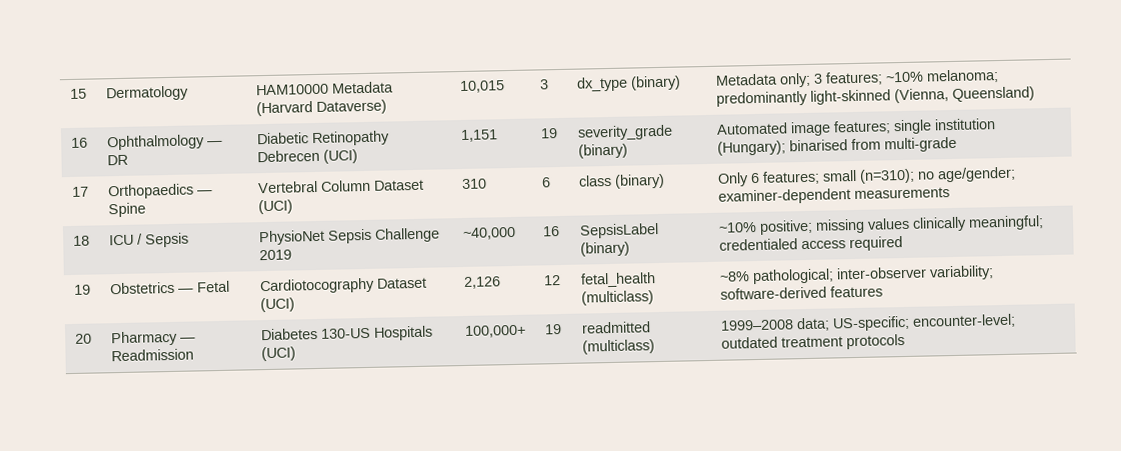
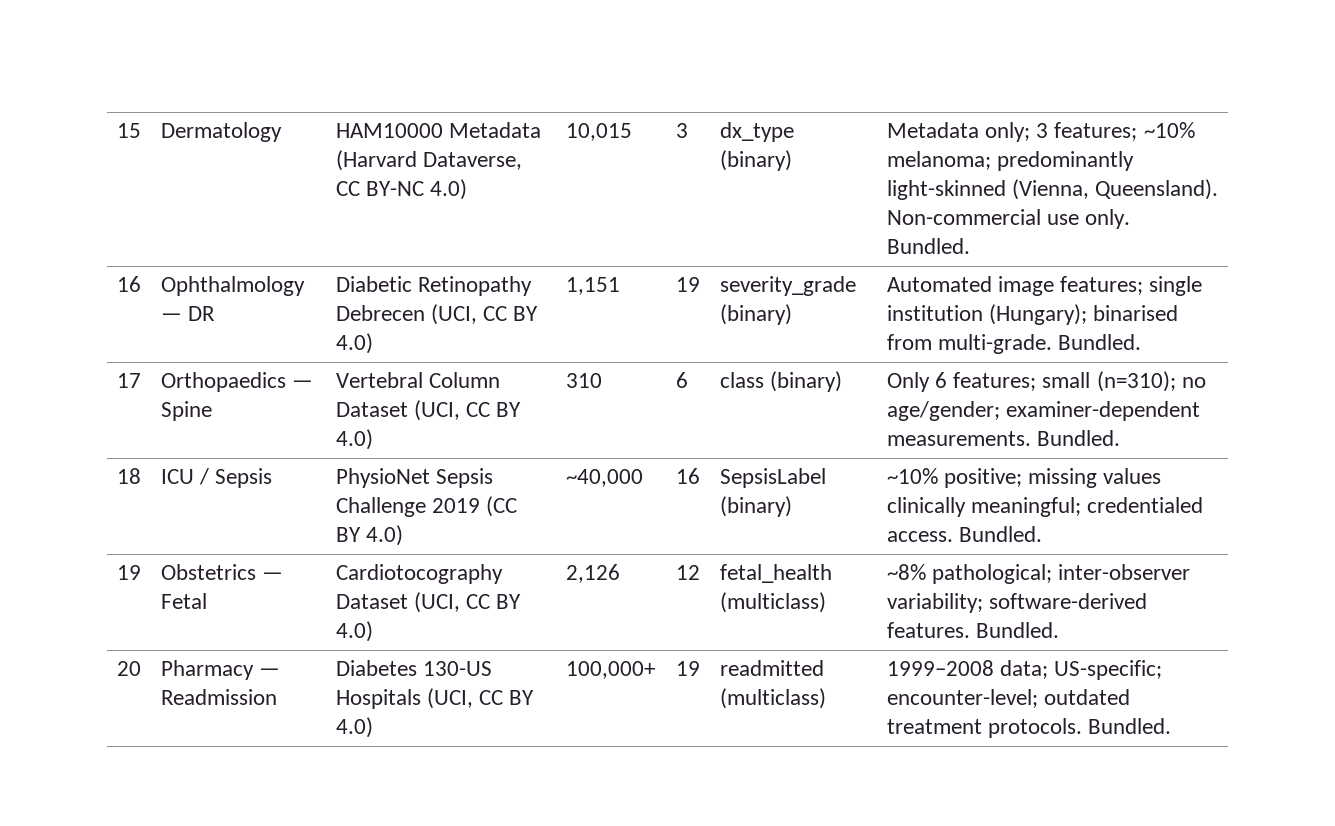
- 15 | Dermatology | HAM10000 Metadata (Harvard Dataverse) | 10,015 | 3 | dx_type (binary) | Metadata only; 3 features; ~10% melanoma; predominantly light-skinned (Vienna, Queensland)
+ 15 | Dermatology | HAM10000 Metadata (Harvard Dataverse, CC BY-NC 4.0) | 10,015 | 3 | dx_type (binary) | Metadata only; 3 features; ~10% melanoma; predominantly light-skinned (Vienna, Queensland). Non-commercial use only. Bundled.
- 16 | Ophthalmology — DR | Diabetic Retinopathy Debrecen (UCI) | 1,151 | 19 | severity_grade (binary) | Automated image features; single institution (Hungary); binarised from multi-grade
+ 16 | Ophthalmology — DR | Diabetic Retinopathy Debrecen (UCI, CC BY 4.0) | 1,151 | 19 | severity_grade (binary) | Automated image features; single institution (Hungary); binarised from multi-grade. Bundled.
- 17 | Orthopaedics — Spine | Vertebral Column Dataset (UCI) | 310 | 6 | class (binary) | Only 6 features; small (n=310); no age/gender; examiner-dependent measurements
+ 17 | Orthopaedics — Spine | Vertebral Column Dataset (UCI, CC BY 4.0) | 310 | 6 | class (binary) | Only 6 features; small (n=310); no age/gender; examiner-dependent measurements. Bundled.
- 18 | ICU / Sepsis | PhysioNet Sepsis Challenge 2019 | ~40,000 | 16 | SepsisLabel (binary) | ~10% positive; missing values clinically meaningful; credentialed access required
+ 18 | ICU / Sepsis | PhysioNet Sepsis Challenge 2019 (CC BY 4.0) | ~40,000 | 16 | SepsisLabel (binary) | ~10% positive; missing values clinically meaningful; credentialed access. Bundled.
- 19 | Obstetrics — Fetal | Cardiotocography Dataset (UCI) | 2,126 | 12 | fetal_health (multiclass) | ~8% pathological; inter-observer variability; software-derived features
+ 19 | Obstetrics — Fetal | Cardiotocography Dataset (UCI, CC BY 4.0) | 2,126 | 12 | fetal_health (multiclass) | ~8% pathological; inter-observer variability; software-derived features. Bundled.
- 20 | Pharmacy — Readmission | Diabetes 130-US Hospitals (UCI) | 100,000+ | 19 | readmitted (multiclass) | 1999–2008 data; US-specific; encounter-level; outdated treatment protocols
+ 20 | Pharmacy — Readmission | Diabetes 130-US Hospitals (UCI, CC BY 4.0) | 100,000+ | 19 | readmitted (multiclass) | 1999–2008 data; US-specific; encounter-level; outdated treatment protocols. Bundled.

